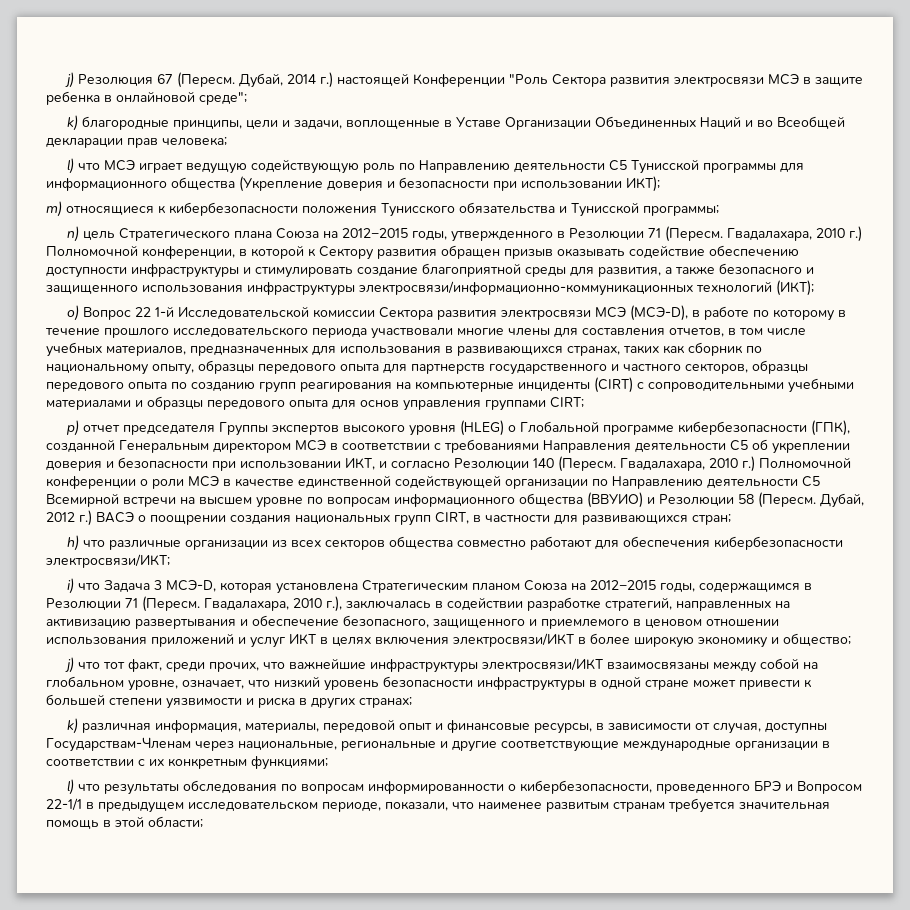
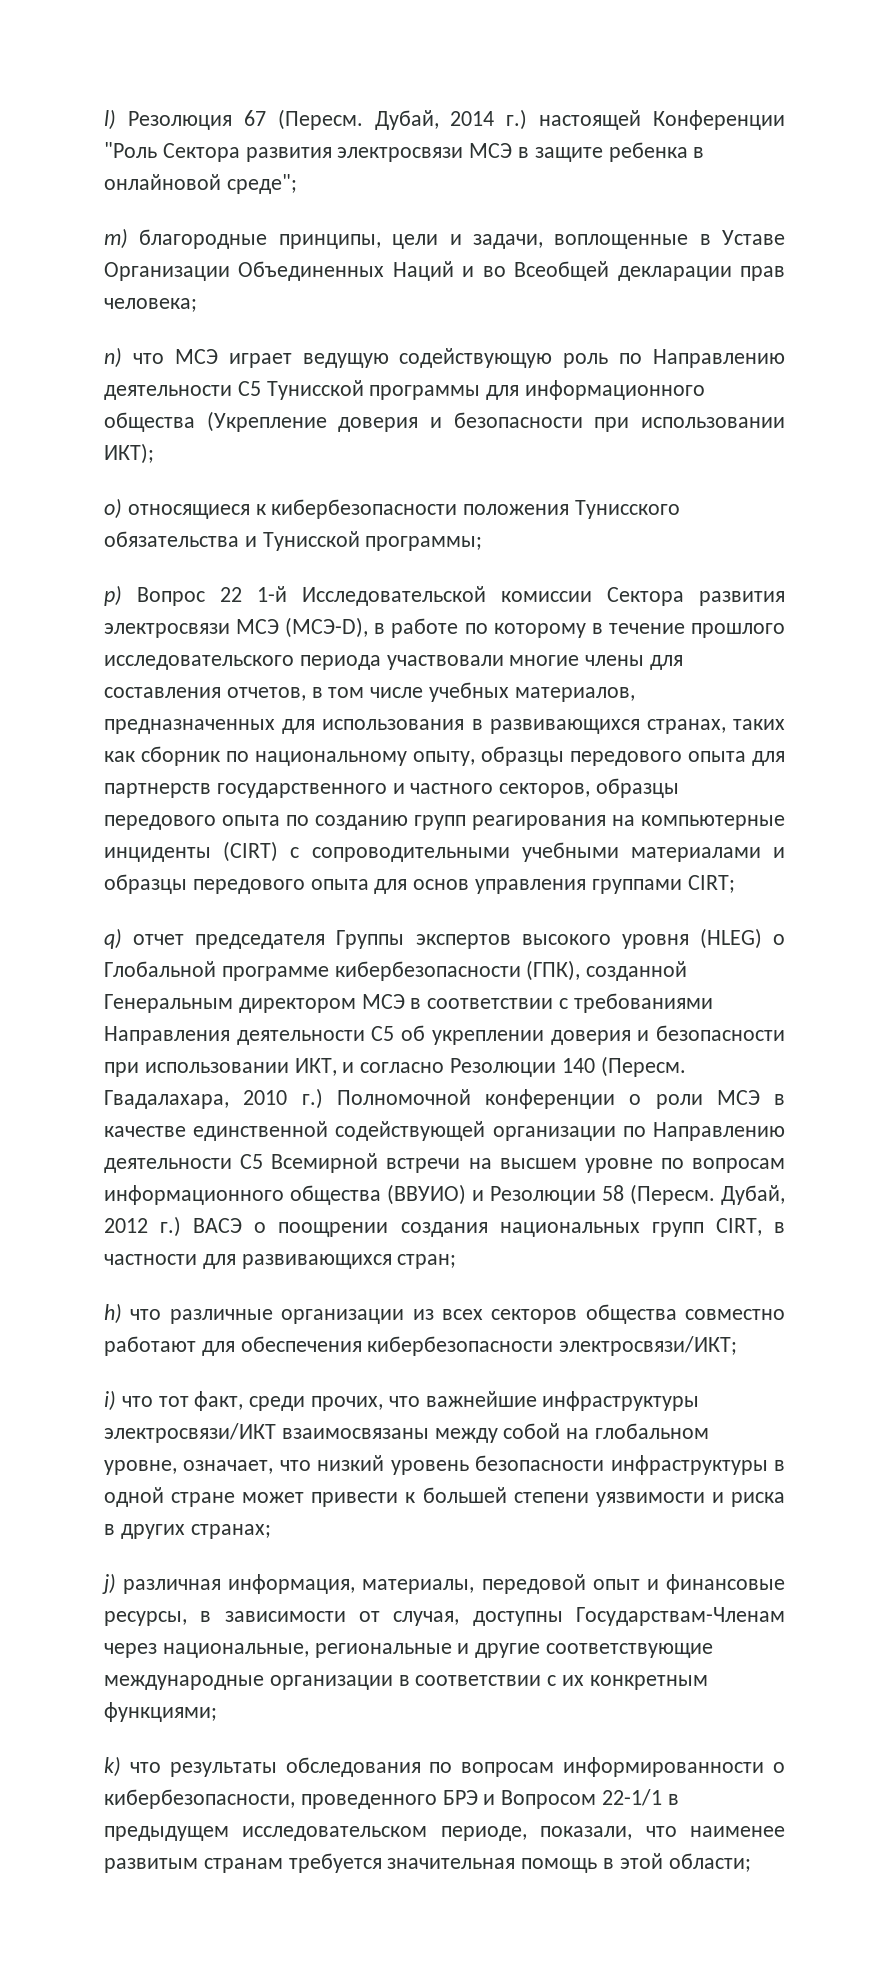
- j) Резолюция 67 (Пересм.
+ l) Резолюция 67 (Пересм.
- k) благородные принципы, цели и задачи, воплощенные в Уставе Организации Объединенных Наций и во Всеобщей декларации прав человека;
+ m) благородные принципы, цели и задачи, воплощенные в Уставе Организации Объединенных Наций и во Всеобщей декларации прав человека;
- l) что МСЭ играет ведущую содействующую роль по Направлению деятельности С5 Тунисской программы для информационного общества (Укрепление доверия и безопасности при использовании ИКТ);
+ n) что МСЭ играет ведущую содействующую роль по Направлению деятельности С5 Тунисской программы для информационного общества (Укрепление доверия и безопасности при использовании ИКТ);
- m) относящиеся к кибербезопасности положения Тунисского обязательства и Тунисской программы;
+ o) относящиеся к кибербезопасности положения Тунисского обязательства и Тунисской программы;
- n) цель Стратегического плана Союза на 2012−2015 годы, утвержденного в Резолюции 71 (Пересм. Гвадалахара, 2010 г.) Полномочной конференции, в которой к Сектору развития обращен призыв оказывать содействие обеспечению доступности инфраструктуры и стимулировать создание благоприятной среды для развития, а также безопасного и защищенного использования инфраструктуры электросвязи/информационно-коммуникационных технологий (ИКТ);
- o) Вопрос 22 1-й Исследовательской комиссии Сектора развития электросвязи МСЭ (МСЭ-D), в работе по которому в течение прошлого исследовательского периода участвовали многие члены для составления отчетов, в том числе учебных материалов, предназначенных для использования в развивающихся странах, таких как сборник по национальному опыту, образцы передового опыта для партнерств государственного и частного секторов, образцы передового опыта по созданию групп реагирования на компьютерные инциденты (CIRT) с сопроводительными учебными материалами и образцы передового опыта для основ управления группами CIRT;
+ p) Вопрос 22 1-й Исследовательской комиссии Сектора развития электросвязи МСЭ (МСЭ-D), в работе по которому в течение прошлого исследовательского периода участвовали многие члены для составления отчетов, в том числе учебных материалов, предназначенных для использования в развивающихся странах, таких как сборник по национальному опыту, образцы передового опыта для партнерств государственного и частного секторов, образцы передового опыта по созданию групп реагирования на компьютерные инциденты (CIRT) с сопроводительными учебными материалами и образцы передового опыта для основ управления группами CIRT;
- p) отчет председателя Группы экспертов высокого уровня (HLEG) о Глобальной программе кибербезопасности (ГПК), созданной Генеральным директором МСЭ в соответствии с требованиями Направления деятельности С5 об укреплении доверия и безопасности при использовании ИКТ, и согласно Резолюции 140 (Пересм.
+ q) отчет председателя Группы экспертов высокого уровня (HLEG) о Глобальной программе кибербезопасности (ГПК), созданной Генеральным директором МСЭ в соответствии с требованиями Направления деятельности С5 об укреплении доверия и безопасности при использовании ИКТ, и согласно Резолюции 140 (Пересм.
- i) что Задача 3 МСЭ-D, которая установлена Стратегическим планом Союза на 2012−2015 годы, содержащимся в Резолюции 71 (Пересм. Гвадалахара, 2010 г.), заключалась в содействии разработке стратегий, направленных на активизацию развертывания и обеспечение безопасного, защищенного и приемлемого в ценовом отношении использования приложений и услуг ИКТ в целях включения электросвязи/ИКТ в более широкую экономику и общество;
- j) что тот факт, среди прочих, что важнейшие инфраструктуры электросвязи/ИКТ взаимосвязаны между собой на глобальном уровне, означает, что низкий уровень безопасности инфраструктуры в одной стране может привести к большей степени уязвимости и риска в других странах;
+ i) что тот факт, среди прочих, что важнейшие инфраструктуры электросвязи/ИКТ взаимосвязаны между собой на глобальном уровне, означает, что низкий уровень безопасности инфраструктуры в одной стране может привести к большей степени уязвимости и риска в других странах;
- k) различная информация, материалы, передовой опыт и финансовые ресурсы, в зависимости от случая, доступны Государствам-Членам через национальные, региональные и другие соответствующие международные организации в соответствии с их конкретным функциями;
+ j) различная информация, материалы, передовой опыт и финансовые ресурсы, в зависимости от случая, доступны Государствам-Членам через национальные, региональные и другие соответствующие международные организации в соответствии с их конкретным функциями;
- l) что результаты обследования по вопросам информированности о кибербезопасности, проведенного БРЭ и Вопросом 22-1/1 в предыдущем исследовательском периоде, показали, что наименее развитым странам требуется значительная помощь в этой области;
+ k) что результаты обследования по вопросам информированности о кибербезопасности, проведенного БРЭ и Вопросом 22-1/1 в предыдущем исследовательском периоде, показали, что наименее развитым странам требуется значительная помощь в этой области;

